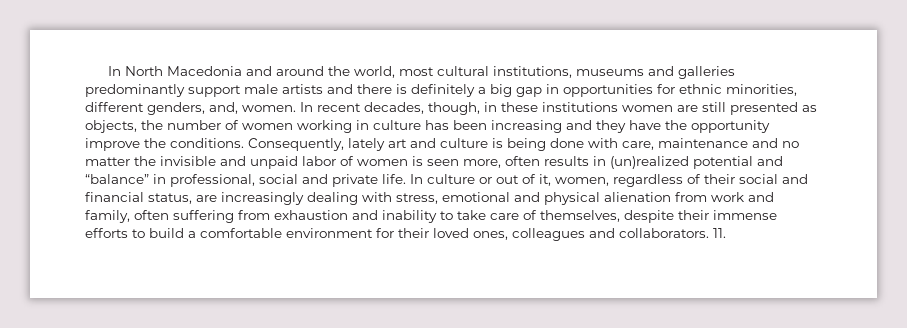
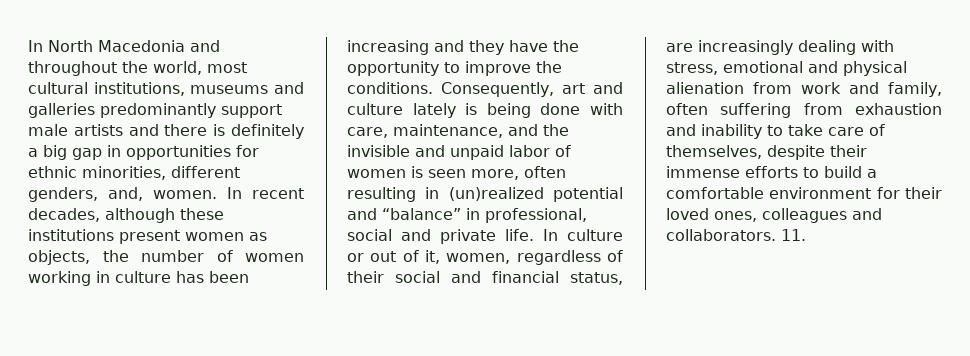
- In North Macedonia and around the world, most cultural institutions, museums and galleries predominantly support male artists and there is definitely a big gap in opportunities for ethnic minorities, different genders, and, women.
+ In North Macedonia and throughout the world, most cultural institutions, museums and galleries predominantly support male artists and there is definitely a big gap in opportunities for ethnic minorities, different genders, and, women.
- In recent decades, though, in these institutions women are still presented as objects, the number of women working in culture has been increasing and they have the opportunity improve the conditions.
+ In recent decades, although these institutions present women as objects, the number of women working in culture has been increasing and they have the opportunity to improve the conditions.
- Consequently, lately art and culture is being done with care, maintenance and no matter the invisible and unpaid labor of women is seen more, often results in (un)realized potential and “balance” in professional, social and private life.
+ Consequently, art and culture lately is being done with care, maintenance, and the invisible and unpaid labor of women is seen more, often resulting in (un)realized potential and “balance” in professional, social and private life.

